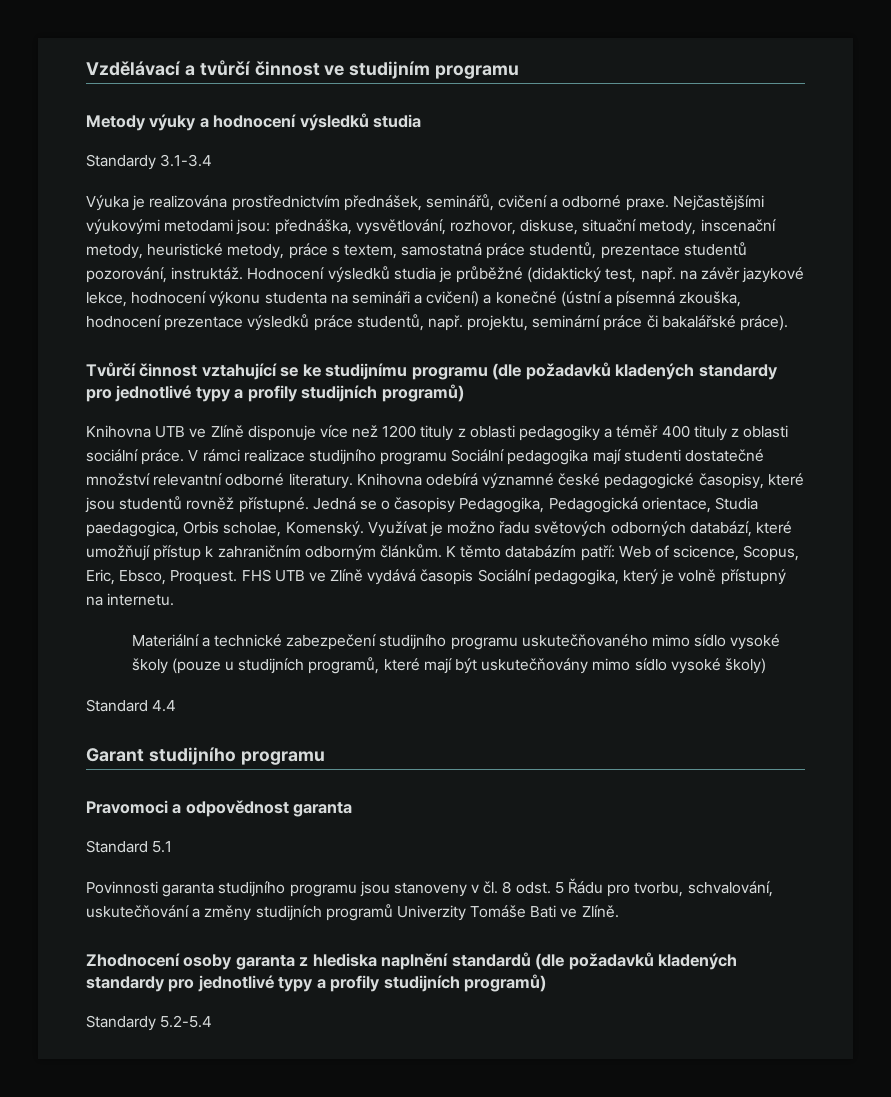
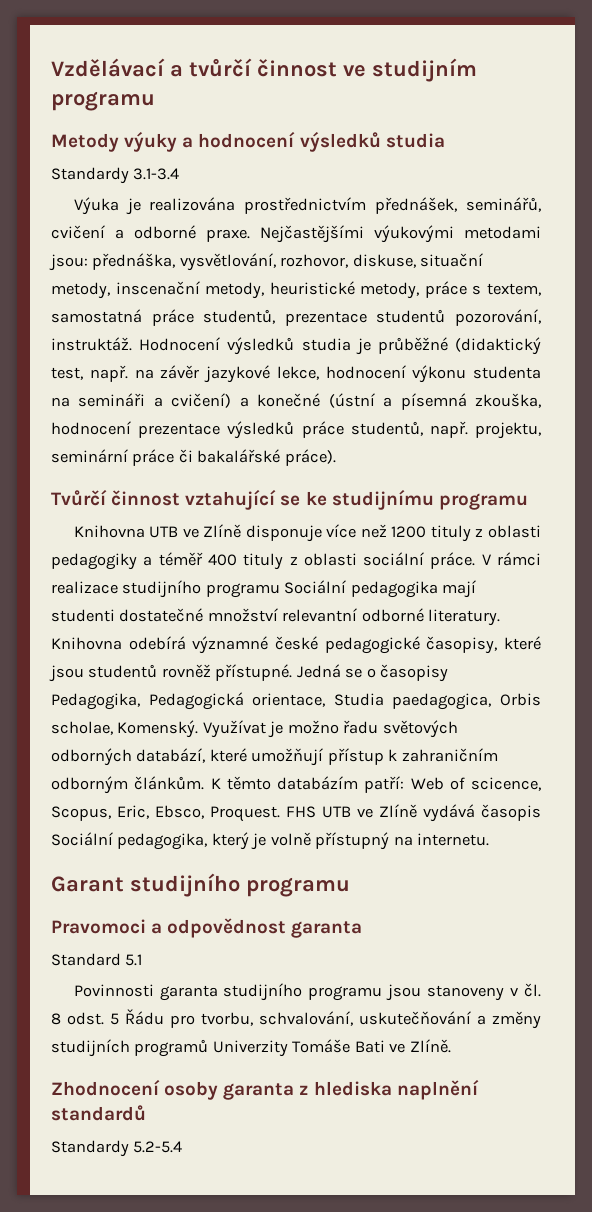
- Tvůrčí činnost vztahující se ke studijnímu programu (dle požadavků kladených standardy pro jednotlivé typy a profily studijních programů)
+ Tvůrčí činnost vztahující se ke studijnímu programu
- Materiální a technické zabezpečení studijního programu uskutečňovaného mimo sídlo vysoké školy (pouze u studijních programů, které mají být uskutečňovány mimo sídlo vysoké školy)
- Standard 4.4
- Zhodnocení osoby garanta z hlediska naplnění standardů (dle požadavků kladených standardy pro jednotlivé typy a profily studijních programů)
+ Zhodnocení osoby garanta z hlediska naplnění standardů

